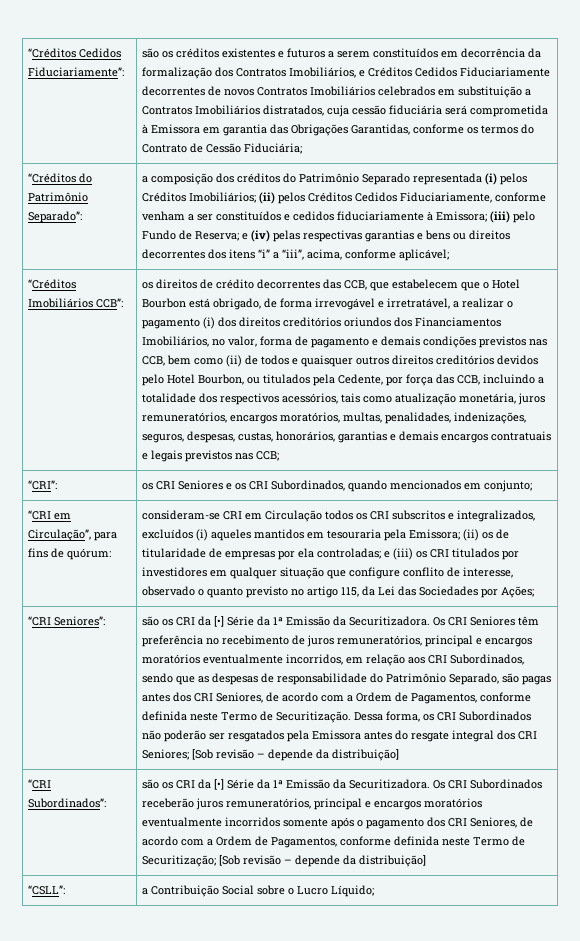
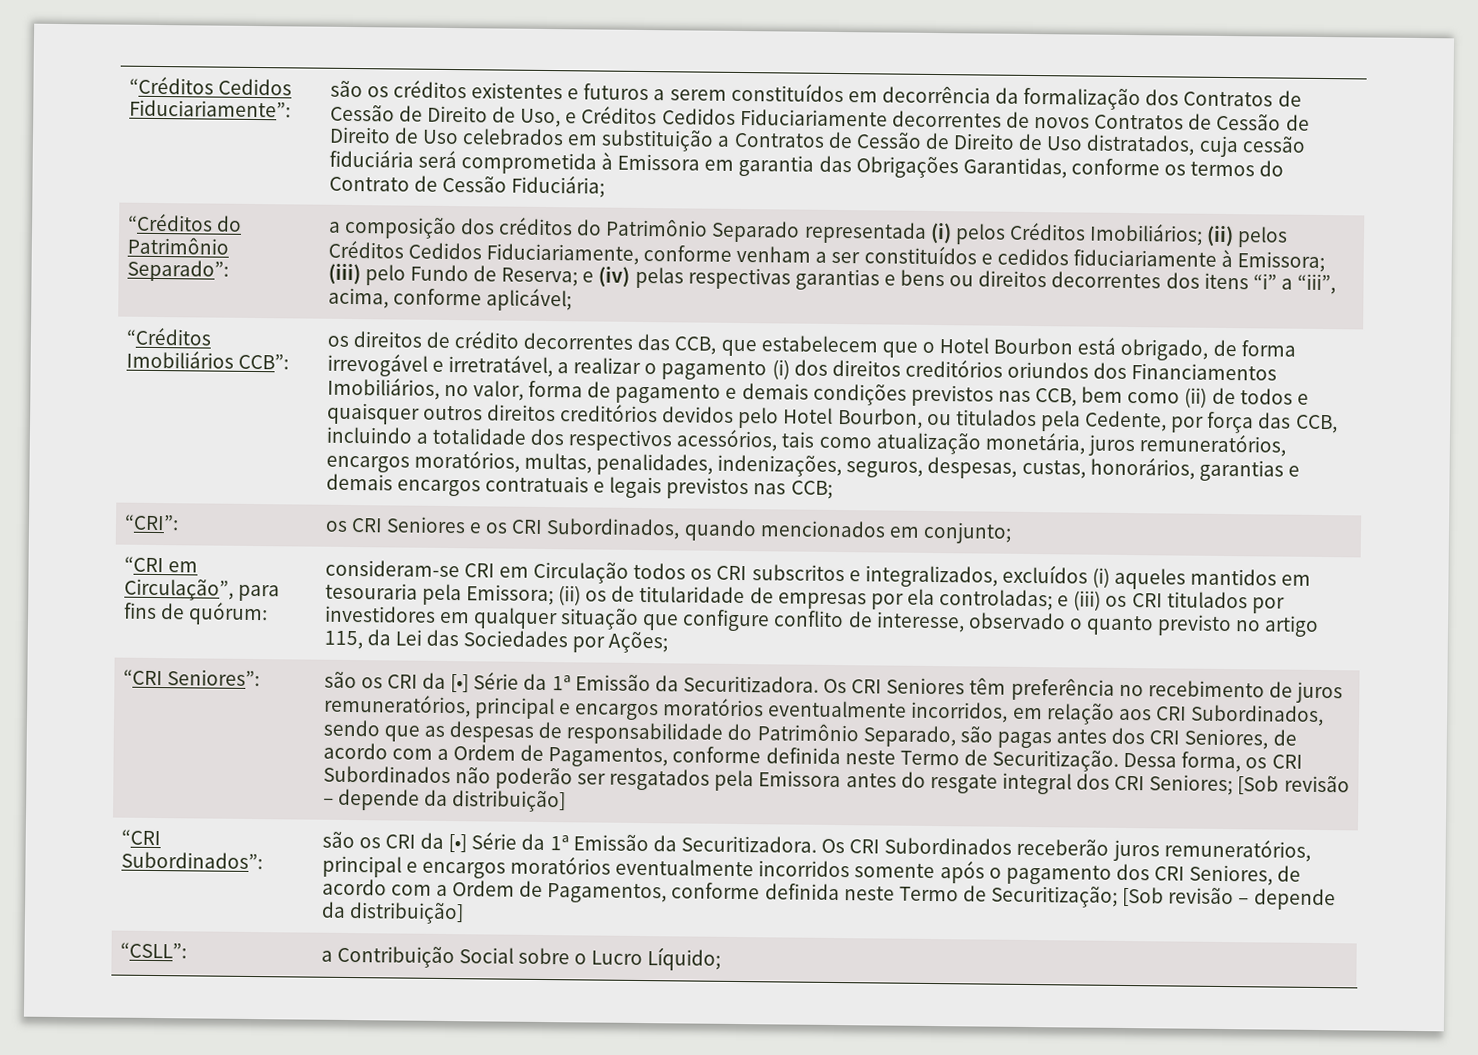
- são os créditos existentes e futuros a serem constituídos em decorrência da formalização dos Contratos Imobiliários, e Créditos Cedidos Fiduciariamente decorrentes de novos Contratos Imobiliários celebrados em substituição a Contratos Imobiliários distratados, cuja cessão fiduciária será comprometida à Emissora em garantia das Obrigações Garantidas, conforme os termos do Contrato de Cessão Fiduciária;
+ são os créditos existentes e futuros a serem constituídos em decorrência da formalização dos Contratos de Cessão de Direito de Uso, e Créditos Cedidos Fiduciariamente decorrentes de novos Contratos de Cessão de Direito de Uso celebrados em substituição a Contratos de Cessão de Direito de Uso distratados, cuja cessão fiduciária será comprometida à Emissora em garantia das Obrigações Garantidas, conforme os termos do Contrato de Cessão Fiduciária;

